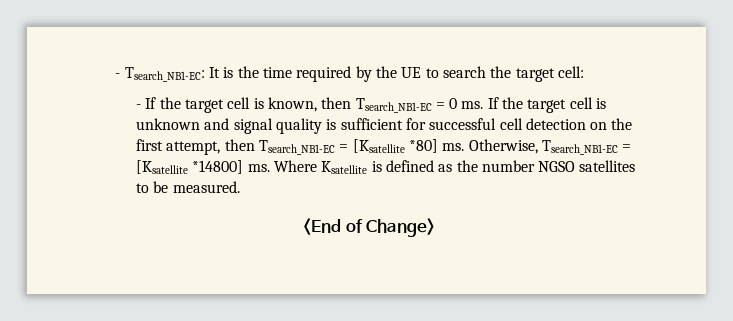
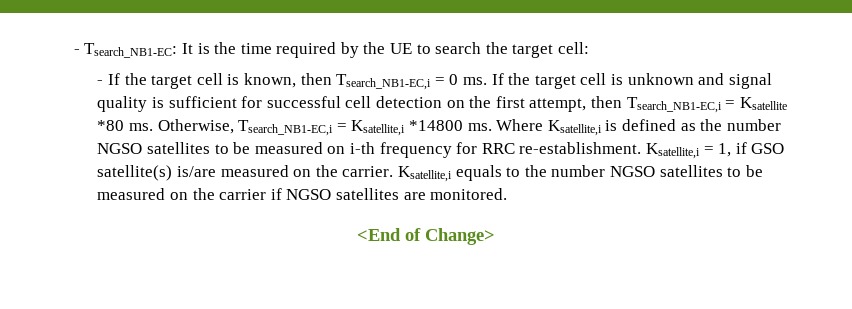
- - If the target cell is known, then Tsearch_NB1-EC = 0 ms.
+ - If the target cell is known, then Tsearch_NB1-EC,i = 0 ms.
- If the target cell is unknown and signal quality is sufficient for successful cell detection on the first attempt, then Tsearch_NB1-EC = [Ksatellite *80] ms. Otherwise, Tsearch_NB1-EC = [Ksatellite *14800] ms.
+ If the target cell is unknown and signal quality is sufficient for successful cell detection on the first attempt, then Tsearch_NB1-EC,i = Ksatellite *80 ms. Otherwise, Tsearch_NB1-EC,i = Ksatellite,i *14800 ms.
- Where Ksatellite is defined as the number NGSO satellites to be measured.
+ Where Ksatellite,i is defined as the number NGSO satellites to be measured on i-th frequency for RRC re-establishment. Ksatellite,i = 1, if GSO satellite(s) is/are measured on the carrier. Ksatellite,i equals to the number NGSO satellites to be measured on the carrier if NGSO satellites are monitored.

